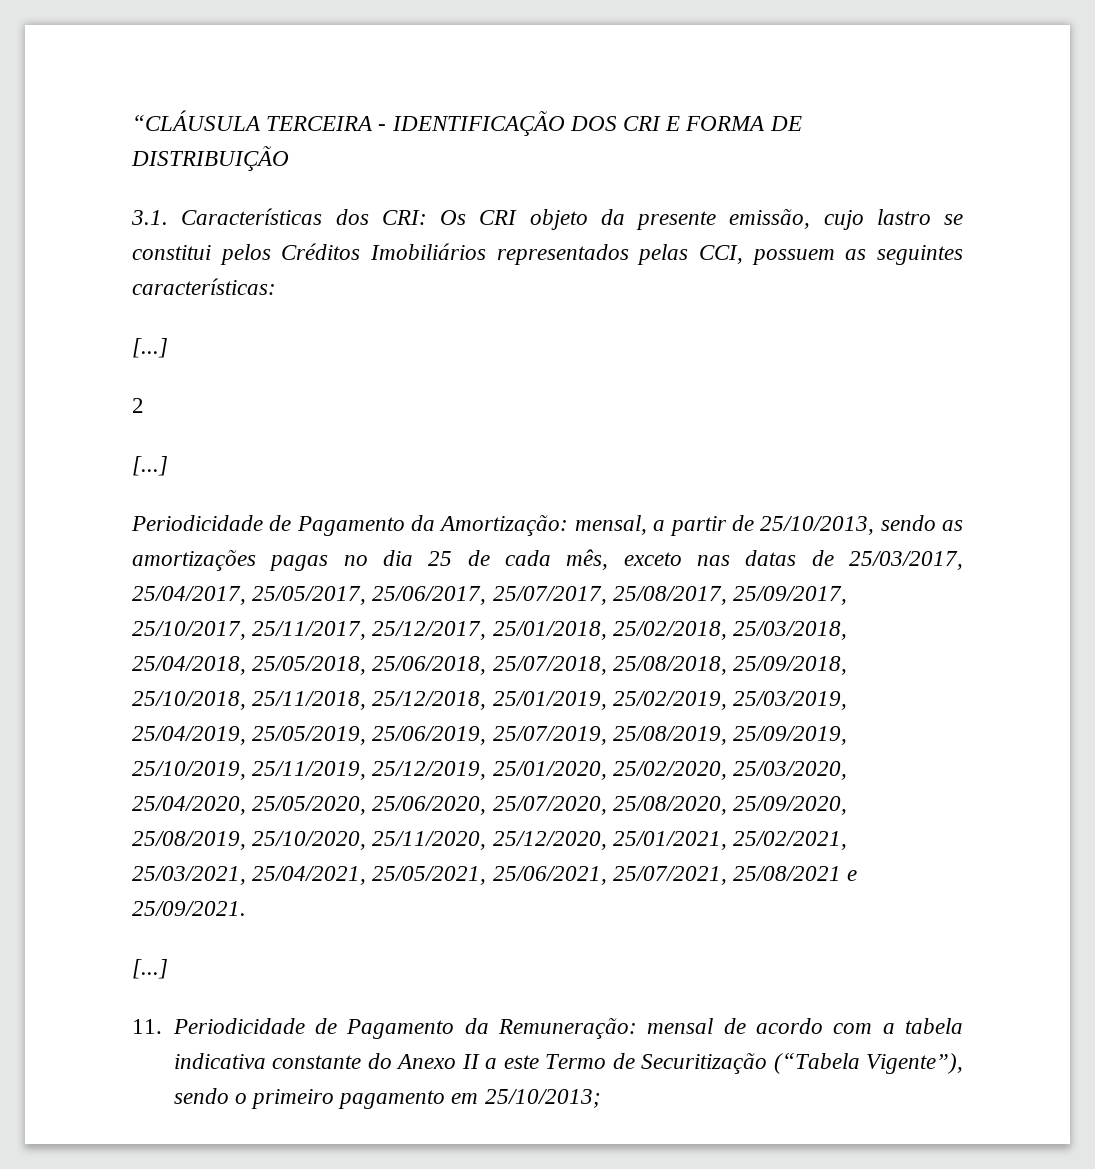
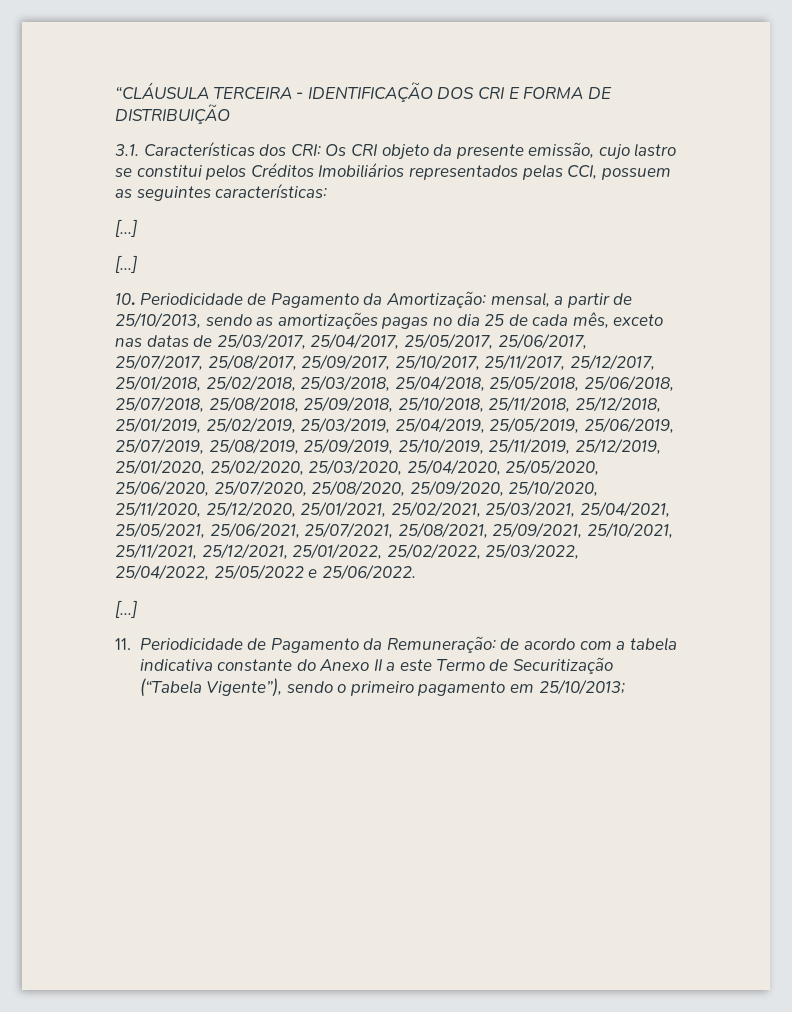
  Os CRI objeto da presente emissão, cujo lastro se constitui pelos Créditos Imobiliários representados pelas CCI, possuem as seguintes características:
  [...]
- 2
  [...]
- Periodicidade de Pagamento da Amortização:
+ 10. Periodicidade de Pagamento da Amortização:
- mensal, a partir de 25/10/2013, sendo as amortizações pagas no dia 25 de cada mês, exceto nas datas de 25/03/2017, 25/04/2017, 25/05/2017, 25/06/2017, 25/07/2017, 25/08/2017, 25/09/2017, 25/10/2017, 25/11/2017, 25/12/2017, 25/01/2018, 25/02/2018, 25/03/2018, 25/04/2018, 25/05/2018, 25/06/2018, 25/07/2018, 25/08/2018, 25/09/2018, 25/10/2018, 25/11/2018, 25/12/2018, 25/01/2019, 25/02/2019, 25/03/2019, 25/04/2019, 25/05/2019, 25/06/2019, 25/07/2019, 25/08/2019, 25/09/2019, 25/10/2019, 25/11/2019, 25/12/2019, 25/01/2020, 25/02/2020, 25/03/2020, 25/04/2020, 25/05/2020, 25/06/2020, 25/07/2020, 25/08/2020, 25/09/2020, 25/08/2019, 25/10/2020, 25/11/2020, 25/12/2020, 25/01/2021, 25/02/2021, 25/03/2021, 25/04/2021, 25/05/2021, 25/06/2021, 25/07/2021, 25/08/2021 e 25/09/2021.
+ mensal, a partir de 25/10/2013, sendo as amortizações pagas no dia 25 de cada mês, exceto nas datas de 25/03/2017, 25/04/2017, 25/05/2017, 25/06/2017, 25/07/2017, 25/08/2017, 25/09/2017, 25/10/2017, 25/11/2017, 25/12/2017, 25/01/2018, 25/02/2018, 25/03/2018, 25/04/2018, 25/05/2018, 25/06/2018, 25/07/2018, 25/08/2018, 25/09/2018, 25/10/2018, 25/11/2018, 25/12/2018, 25/01/2019, 25/02/2019, 25/03/2019, 25/04/2019, 25/05/2019, 25/06/2019, 25/07/2019, 25/08/2019, 25/09/2019, 25/10/2019, 25/11/2019, 25/12/2019, 25/01/2020, 25/02/2020, 25/03/2020, 25/04/2020, 25/05/2020, 25/06/2020, 25/07/2020, 25/08/2020, 25/09/2020, 25/10/2020, 25/11/2020, 25/12/2020, 25/01/2021, 25/02/2021, 25/03/2021, 25/04/2021, 25/05/2021, 25/06/2021, 25/07/2021, 25/08/2021, 25/09/2021, 25/10/2021, 25/11/2021, 25/12/2021, 25/01/2022, 25/02/2022, 25/03/2022, 25/04/2022, 25/05/2022 e 25/06/2022.
- 11. Periodicidade de Pagamento da Remuneração: mensal de acordo com a tabela indicativa constante do Anexo II a este Termo de Securitização (“Tabela Vigente”), sendo o primeiro pagamento em 25/10/2013;
+ 11. Periodicidade de Pagamento da Remuneração: de acordo com a tabela indicativa constante do Anexo II a este Termo de Securitização (“Tabela Vigente”), sendo o primeiro pagamento em 25/10/2013;

